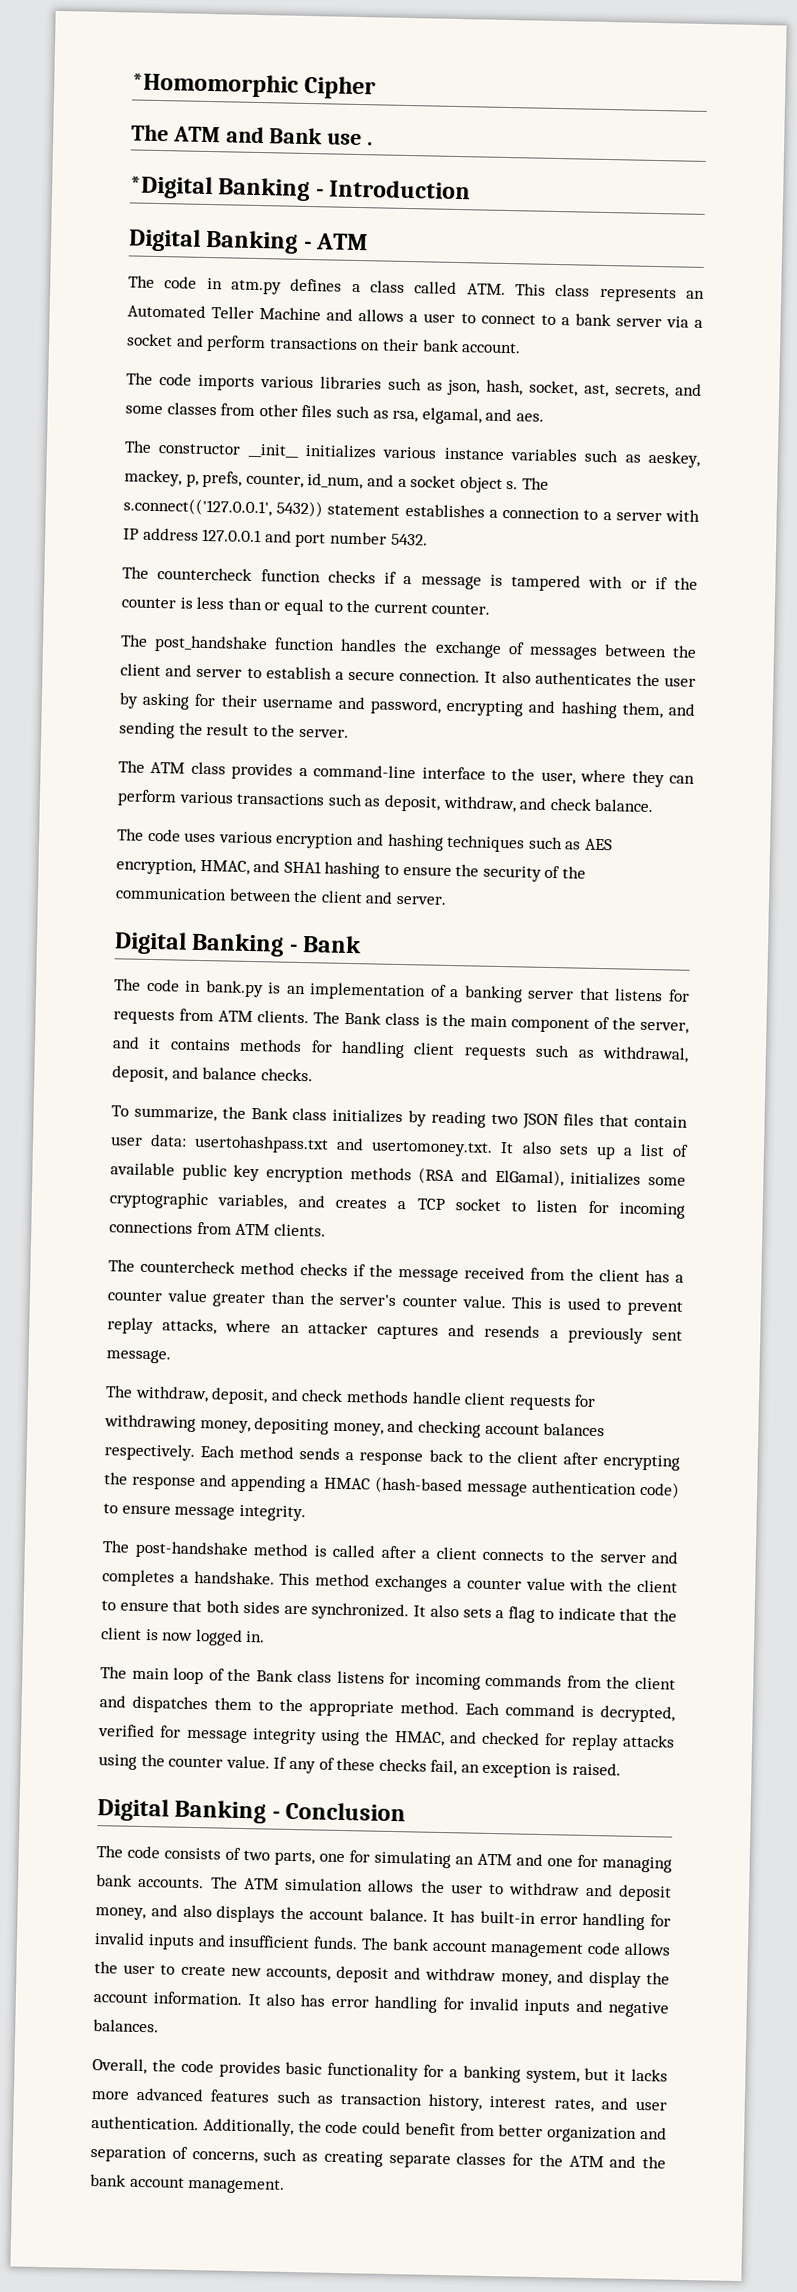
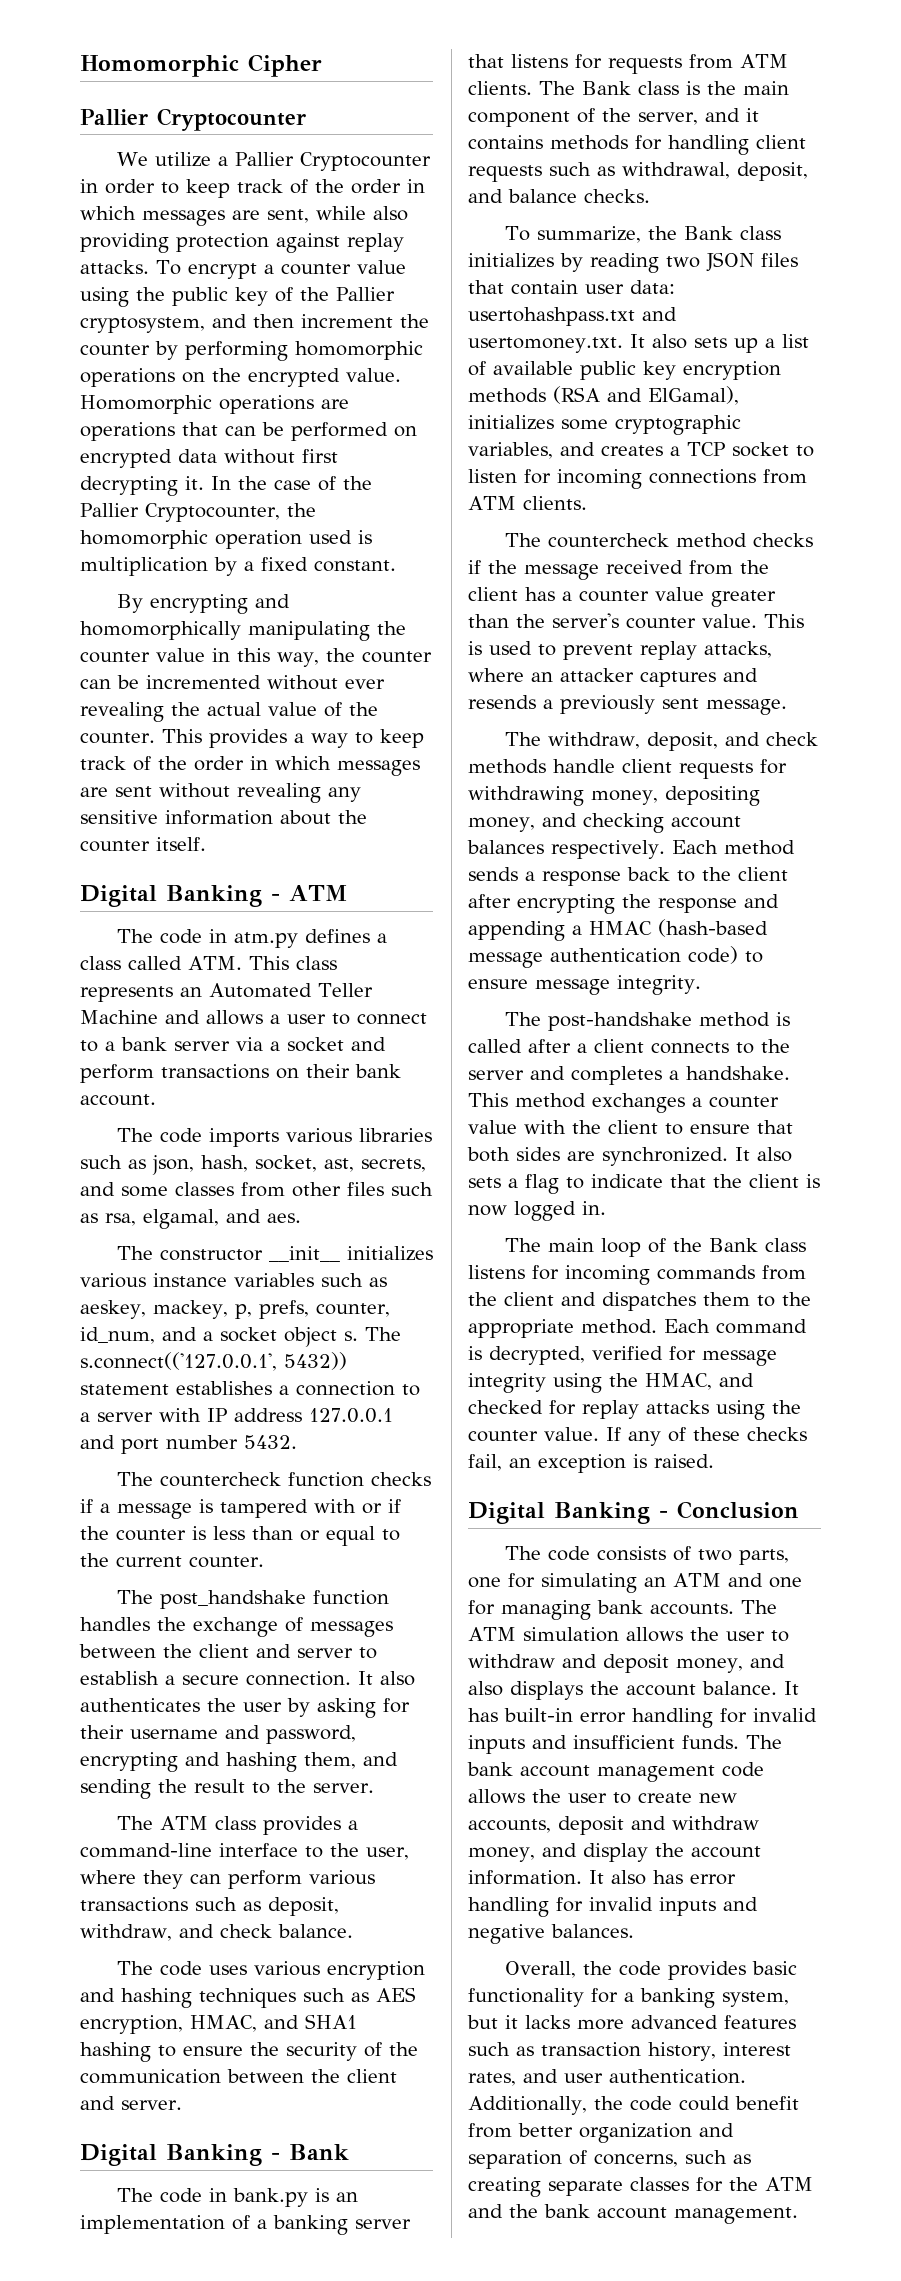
- *Homomorphic Cipher
- The ATM and Bank use .
- *Digital Banking - Introduction
+ Homomorphic Cipher
+ Pallier Cryptocounter
+ We utilize a Pallier Cryptocounter in order to keep track of the order in which messages are sent, while also providing protection against replay attacks. To encrypt a counter value using the public key of the Pallier cryptosystem, and then increment the counter by performing homomorphic operations on the encrypted value. Homomorphic operations are operations that can be performed on encrypted data without first decrypting it. In the case of the Pallier Cryptocounter, the homomorphic operation used is multiplication by a fixed constant.
+ By encrypting and homomorphically manipulating the counter value in this way, the counter can be incremented without ever revealing the actual value of the counter. This provides a way to keep track of the order in which messages are sent without revealing any sensitive information about the counter itself.

